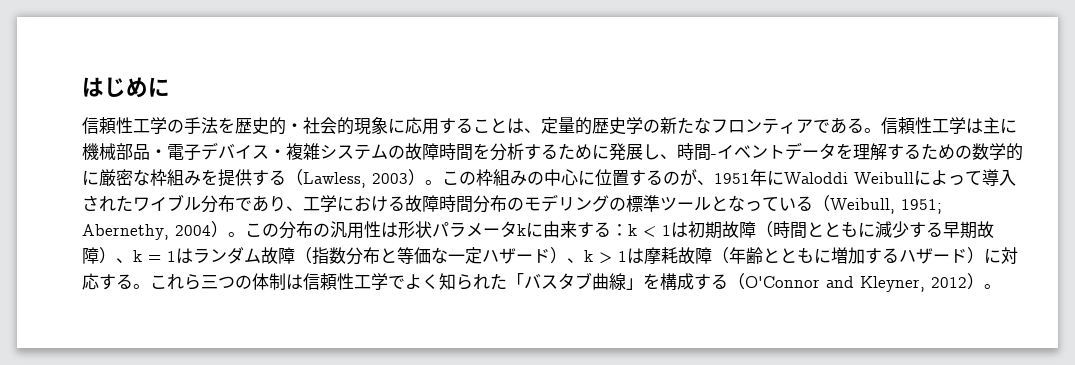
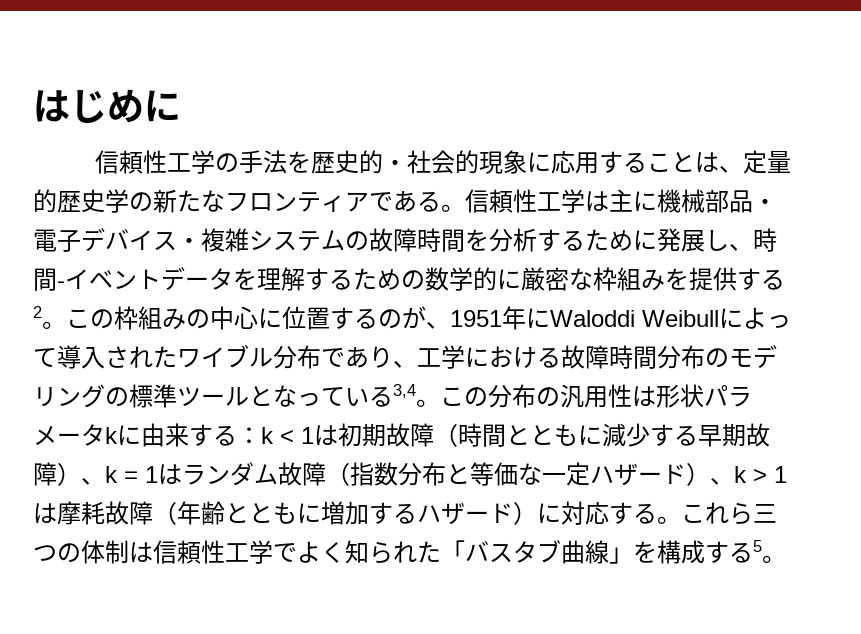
- 信頼性工学は主に機械部品・電子デバイス・複雑システムの故障時間を分析するために発展し、時間-イベントデータを理解するための数学的に厳密な枠組みを提供する（Lawless, 2003）。
+ 信頼性工学は主に機械部品・電子デバイス・複雑システムの故障時間を分析するために発展し、時間-イベントデータを理解するための数学的に厳密な枠組みを提供する2。
- この枠組みの中心に位置するのが、1951年にWaloddi Weibullによって導入されたワイブル分布であり、工学における故障時間分布のモデリングの標準ツールとなっている（Weibull, 1951; Abernethy, 2004）。
+ この枠組みの中心に位置するのが、1951年にWaloddi Weibullによって導入されたワイブル分布であり、工学における故障時間分布のモデリングの標準ツールとなっている3,4。
- これら三つの体制は信頼性工学でよく知られた「バスタブ曲線」を構成する（O'Connor and Kleyner, 2012）。
+ これら三つの体制は信頼性工学でよく知られた「バスタブ曲線」を構成する5。

